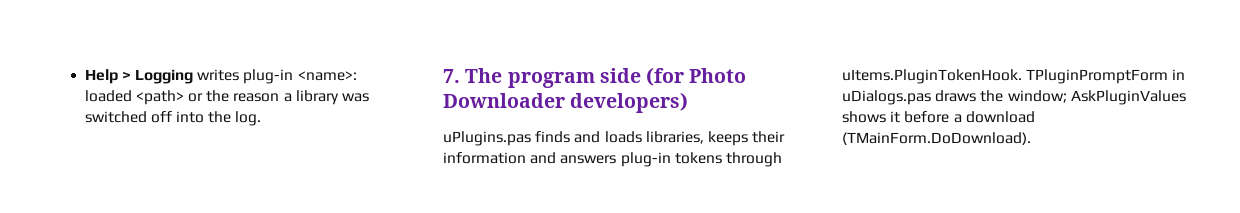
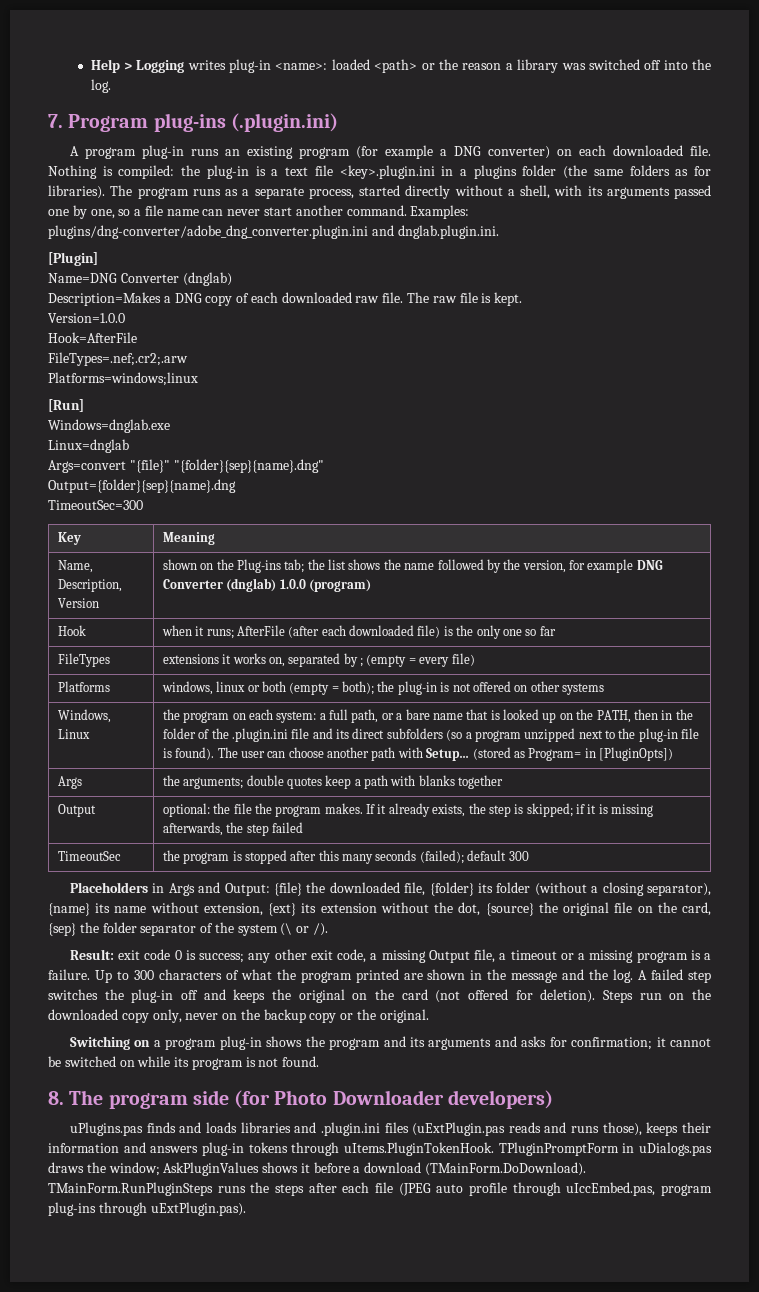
- 7. The program side (for Photo Downloader developers)
+ 7. Program plug-ins (.plugin.ini)
+ A program plug-in runs an existing program (for example a DNG converter) on each downloaded file. Nothing is compiled: the plug-in is a text file <key>.plugin.ini in a plugins folder (the same folders as for libraries). The program runs as a separate process, started directly without a shell, with its arguments passed one by one, so a file name can never start another command. Examples: plugins/dng-converter/adobe_dng_converter.plugin.ini and dnglab.plugin.ini.
+ [Plugin]
+ Name=DNG Converter (dnglab)
+ Description=Makes a DNG copy of each downloaded raw file. The raw file is kept.
+ Version=1.0.0
+ Hook=AfterFile
+ FileTypes=.nef;.cr2;.arw
+ Platforms=windows;linux
+ [Run]
+ Windows=dnglab.exe
+ Linux=dnglab
+ Args=convert "{file}" "{folder}{sep}{name}.dng"
+ Output={folder}{sep}{name}.dng
+ TimeoutSec=300
+ Key | Meaning
+ Name, Description, Version | shown on the Plug-ins tab; the list shows the name followed by the version, for example DNG Converter (dnglab) 1.0.0 (program)
+ Hook | when it runs; AfterFile (after each downloaded file) is the only one so far
+ FileTypes | extensions it works on, separated by ; (empty = every file)
+ Platforms | windows, linux or both (empty = both); the plug-in is not offered on other systems
+ Windows, Linux | the program on each system: a full path, or a bare name that is looked up on the PATH, then in the folder of the .plugin.ini file and its direct subfolders (so a program unzipped next to the plug-in file is found). The user can choose another path with Setup… (stored as Program= in [PluginOpts])
+ Args | the arguments; double quotes keep a path with blanks together
+ Output | optional: the file the program makes. If it already exists, the step is skipped; if it is missing afterwards, the step failed
+ TimeoutSec | the program is stopped after this many seconds (failed); default 300
+ Placeholders in Args and Output: {file} the downloaded file, {folder} its folder (without a closing separator), {name} its name without extension, {ext} its extension without the dot, {source} the original file on the card, {sep} the folder separator of the system (\ or /).
+ Result: exit code 0 is success; any other exit code, a missing Output file, a timeout or a missing program is a failure. Up to 300 characters of what the program printed are shown in the message and the log. A failed step switches the plug-in off and keeps the original on the card (not offered for deletion). Steps run on the downloaded copy only, never on the backup copy or the original.
+ Switching on a program plug-in shows the program and its arguments and asks for confirmation; it cannot be switched on while its program is not found.
+ 8. The program side (for Photo Downloader developers)
- uPlugins.pas finds and loads libraries, keeps their information and answers plug-in tokens through uItems.PluginTokenHook. TPluginPromptForm in uDialogs.pas draws the window; AskPluginValues shows it before a download (TMainForm.DoDownload).
+ uPlugins.pas finds and loads libraries and .plugin.ini files (uExtPlugin.pas reads and runs those), keeps their information and answers plug-in tokens through uItems.PluginTokenHook. TPluginPromptForm in uDialogs.pas draws the window; AskPluginValues shows it before a download (TMainForm.DoDownload). TMainForm.RunPluginSteps runs the steps after each file (JPEG auto profile through uIccEmbed.pas, program plug-ins through uExtPlugin.pas).

